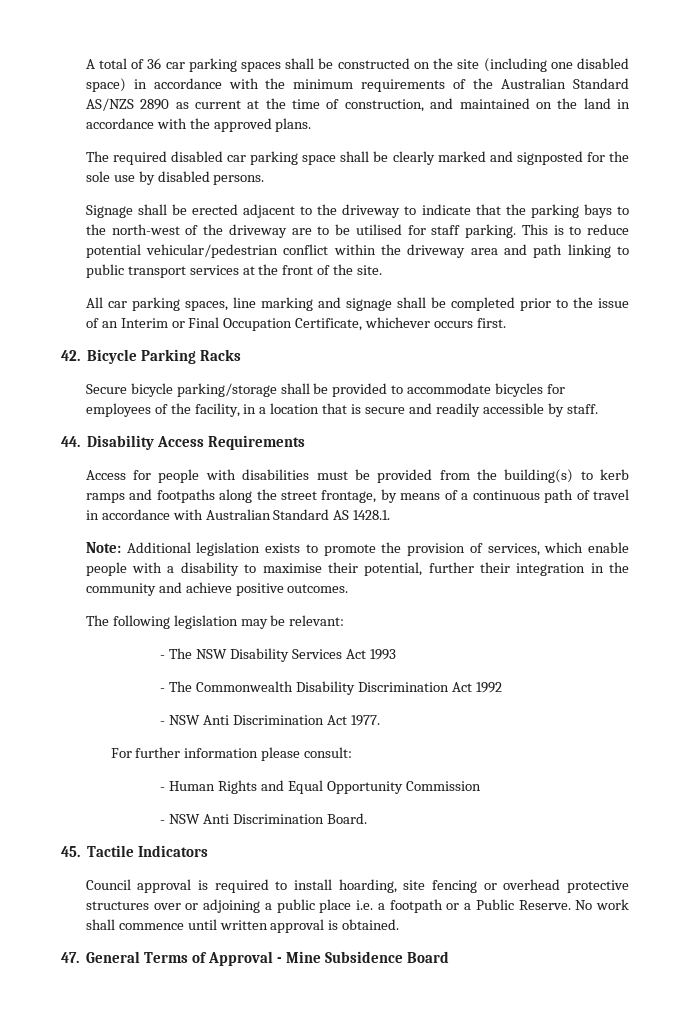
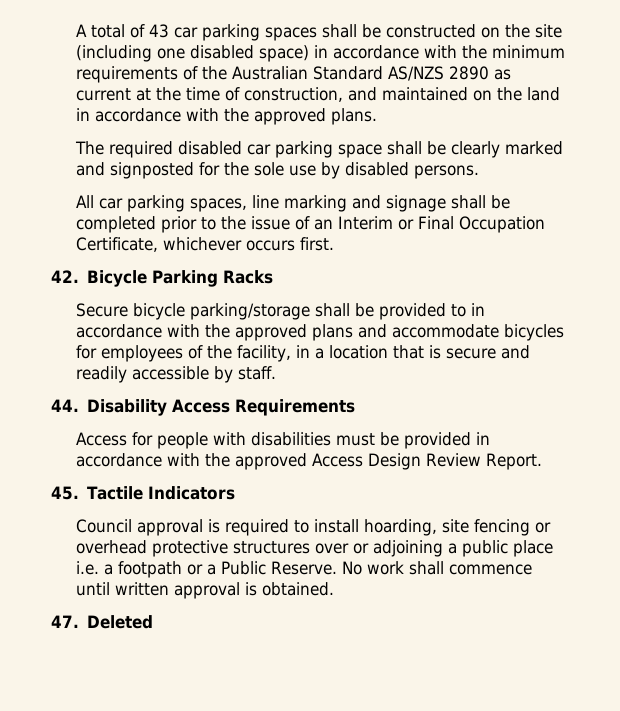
- A total of 36 car parking spaces shall be constructed on the site (including one disabled space) in accordance with the minimum requirements of the Australian Standard AS/NZS 2890 as current at the time of construction, and maintained on the land in accordance with the approved plans.
+ A total of 43 car parking spaces shall be constructed on the site (including one disabled space) in accordance with the minimum requirements of the Australian Standard AS/NZS 2890 as current at the time of construction, and maintained on the land in accordance with the approved plans.
- Signage shall be erected adjacent to the driveway to indicate that the parking bays to the north-west of the driveway are to be utilised for staff parking. This is to reduce potential vehicular/pedestrian conflict within the driveway area and path linking to public transport services at the front of the site.
- Secure bicycle parking/storage shall be provided to accommodate bicycles for employees of the facility, in a location that is secure and readily accessible by staff.
+ Secure bicycle parking/storage shall be provided to in accordance with the approved plans and accommodate bicycles for employees of the facility, in a location that is secure and readily accessible by staff.
- Access for people with disabilities must be provided from the building(s) to kerb ramps and footpaths along the street frontage, by means of a continuous path of travel in accordance with Australian Standard AS 1428.1.
- Note: Additional legislation exists to promote the provision of services, which enable people with a disability to maximise their potential, further their integration in the community and achieve positive outcomes.
- The following legislation may be relevant:
- - The NSW Disability Services Act 1993
- - The Commonwealth Disability Discrimination Act 1992
- - NSW Anti Discrimination Act 1977.
- For further information please consult:
- - Human Rights and Equal Opportunity Commission
- - NSW Anti Discrimination Board.
+ Access for people with disabilities must be provided in accordance with the approved Access Design Review Report.
- 47. General Terms of Approval - Mine Subsidence Board
+ 47. Deleted

